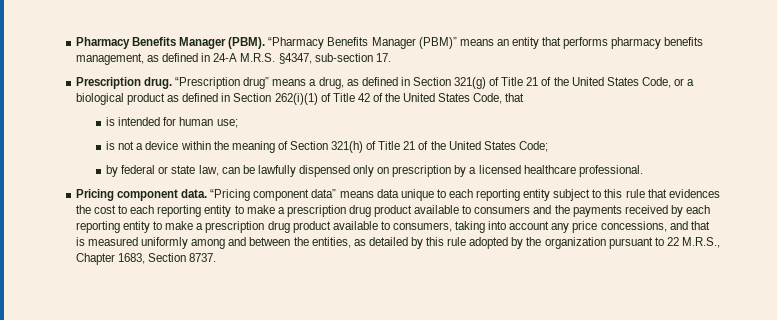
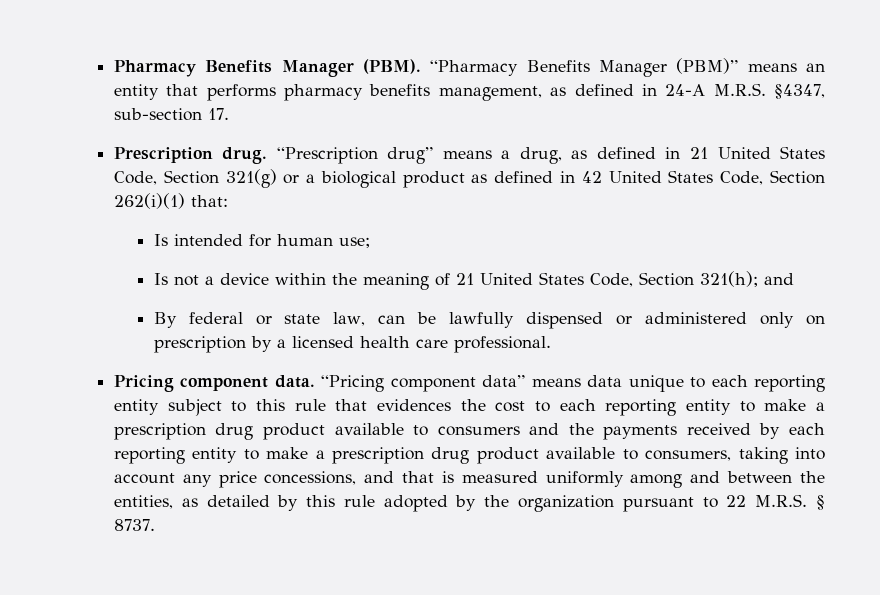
- “Prescription drug” means a drug, as defined in Section 321(g) of Title 21 of the United States Code, or a biological product as defined in Section 262(i)(1) of Title 42 of the United States Code, that
- is intended for human use;
+ “Prescription drug” means a drug, as defined in 21 United States Code, Section 321(g) or a biological product as defined in 42 United States Code, Section 262(i)(1) that:
+ Is intended for human use;
- is not a device within the meaning of Section 321(h) of Title 21 of the United States Code;
- by federal or state law, can be lawfully dispensed only on prescription by a licensed healthcare professional.
+ Is not a device within the meaning of 21 United States Code, Section 321(h); and
+ By federal or state law, can be lawfully dispensed or administered only on prescription by a licensed health care professional.
- “Pricing component data” means data unique to each reporting entity subject to this rule that evidences the cost to each reporting entity to make a prescription drug product available to consumers and the payments received by each reporting entity to make a prescription drug product available to consumers, taking into account any price concessions, and that is measured uniformly among and between the entities, as detailed by this rule adopted by the organization pursuant to 22 M.R.S., Chapter 1683, Section 8737.
+ “Pricing component data” means data unique to each reporting entity subject to this rule that evidences the cost to each reporting entity to make a prescription drug product available to consumers and the payments received by each reporting entity to make a prescription drug product available to consumers, taking into account any price concessions, and that is measured uniformly among and between the entities, as detailed by this rule adopted by the organization pursuant to 22 M.R.S. § 8737.

